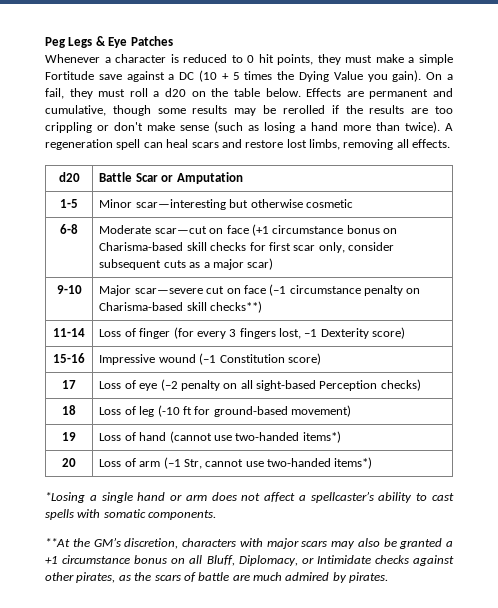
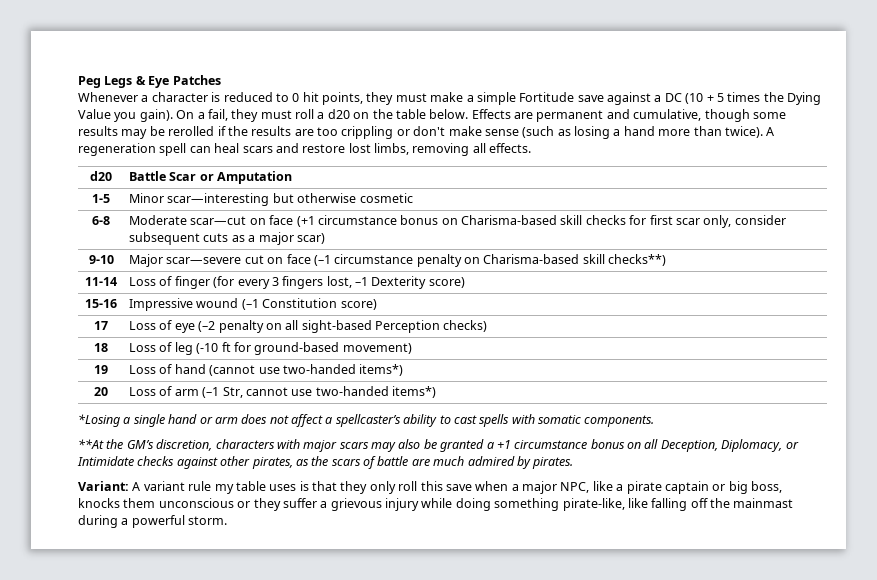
- **At the GM’s discretion, characters with major scars may also be granted a +1 circumstance bonus on all Bluff, Diplomacy, or Intimidate checks against other pirates, as the scars of battle are much admired by pirates.
+ **At the GM’s discretion, characters with major scars may also be granted a +1 circumstance bonus on all Deception, Diplomacy, or Intimidate checks against other pirates, as the scars of battle are much admired by pirates.
+ Variant: A variant rule my table uses is that they only roll this save when a major NPC, like a pirate captain or big boss, knocks them unconscious or they suffer a grievous injury while doing something pirate-like, like falling off the mainmast during a powerful storm.

